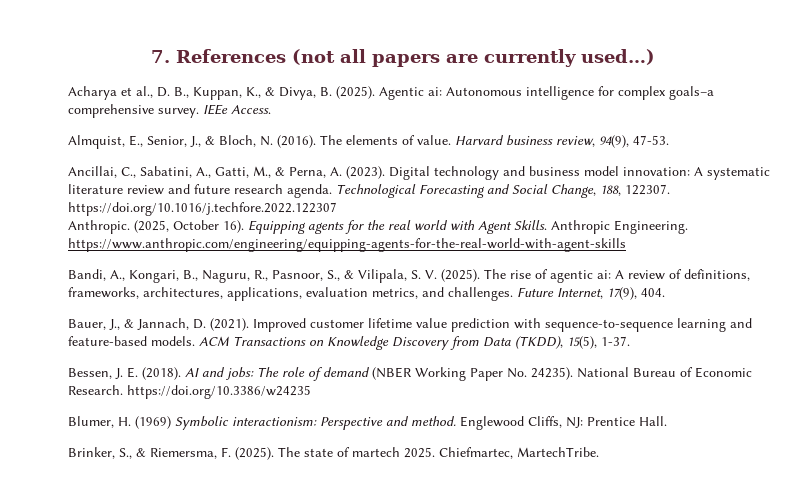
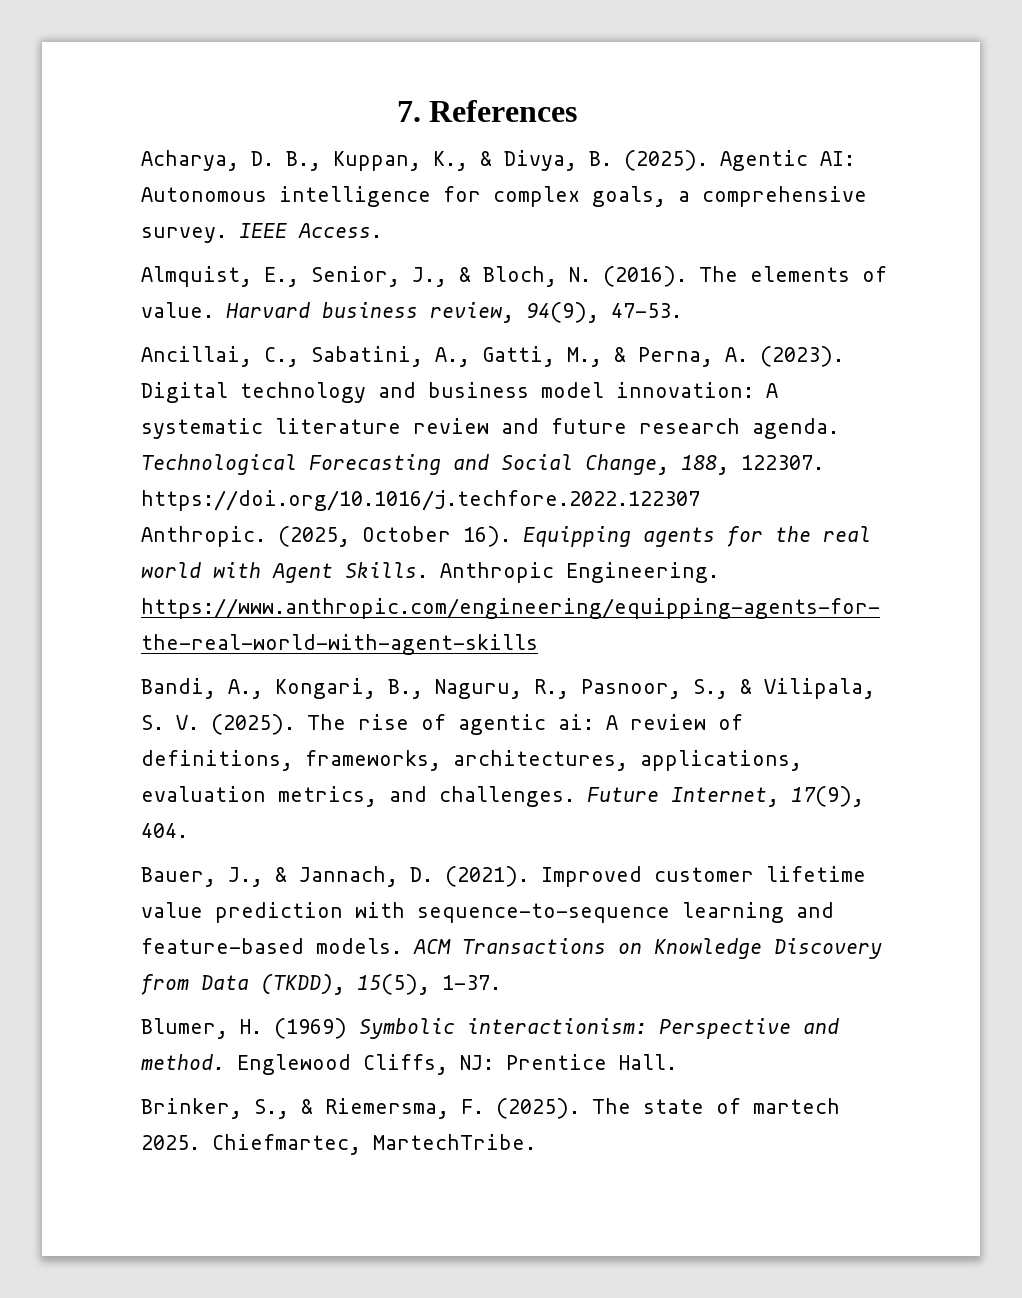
- 7. References (not all papers are currently used…)
- Acharya et al., D. B., Kuppan, K., & Divya, B. (2025).
+ 7. References
+ Acharya, D. B., Kuppan, K., & Divya, B. (2025).
- Agentic ai: Autonomous intelligence for complex goals–a comprehensive survey.
+ Agentic AI: Autonomous intelligence for complex goals, a comprehensive survey.
- IEEe Access.
+ IEEE Access.
- Bessen, J. E. (2018). AI and jobs: The role of demand (NBER Working Paper No. 24235). National Bureau of Economic Research. https://doi.org/10.3386/w24235

